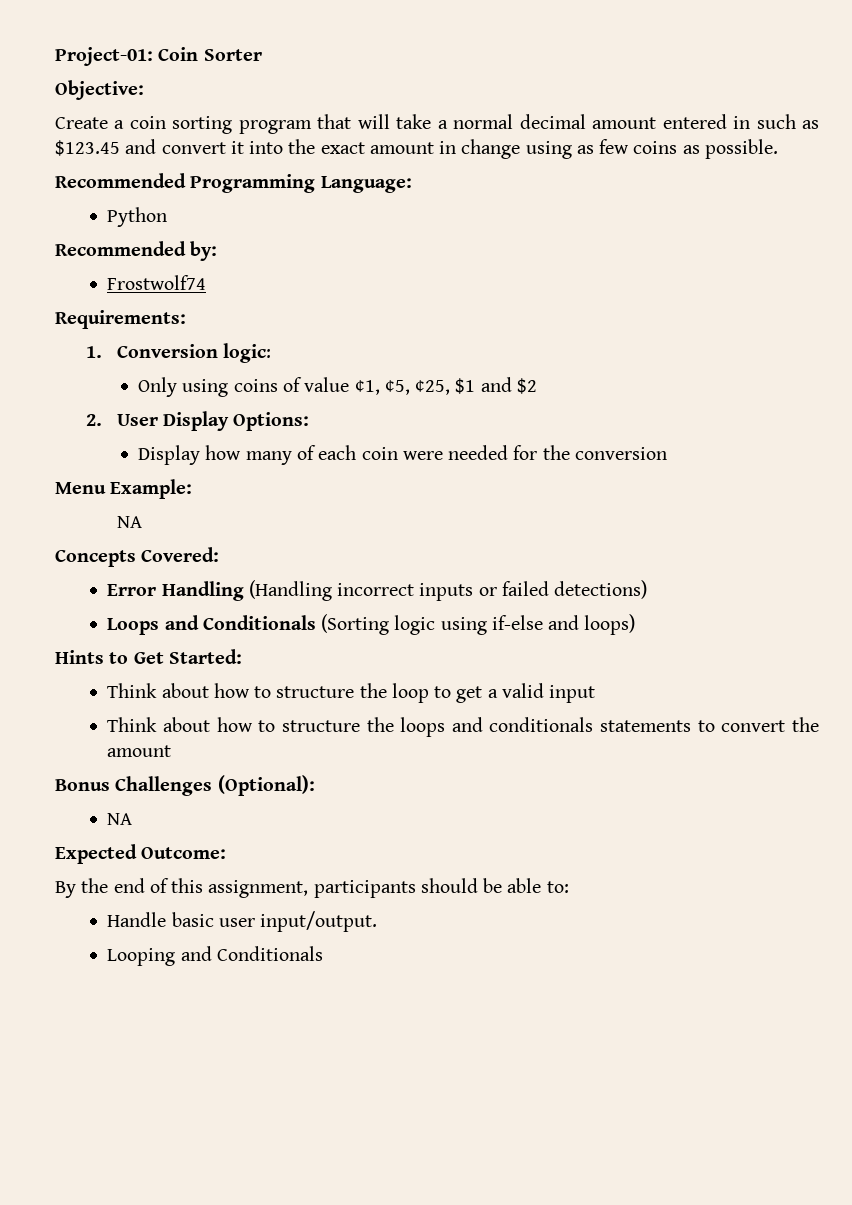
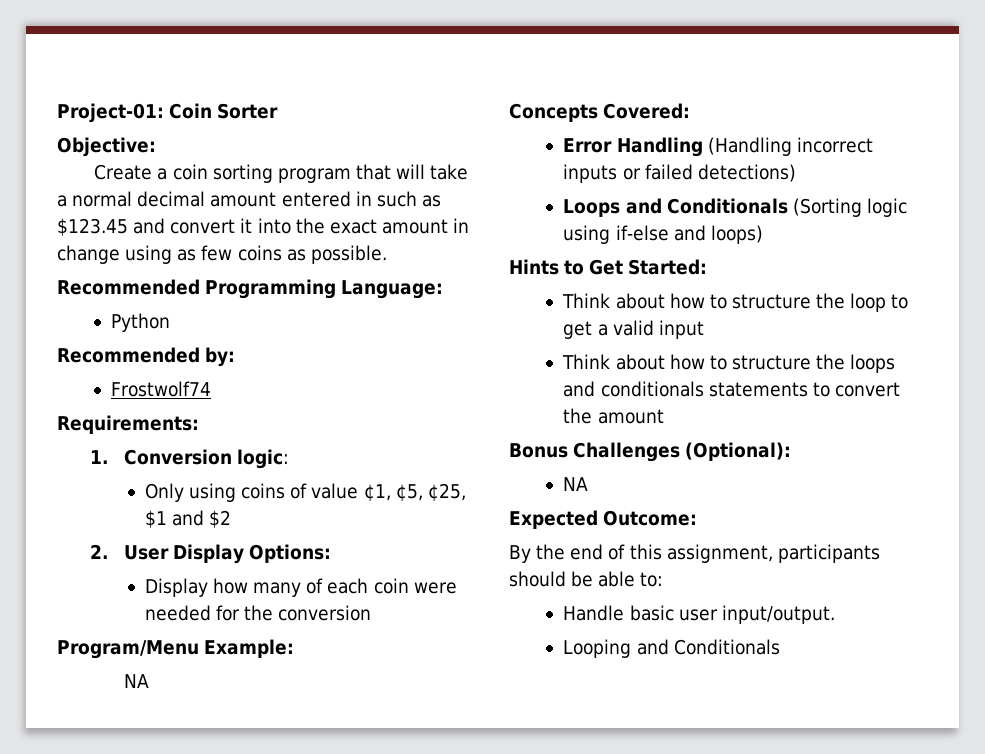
- Menu Example:
+ Program/Menu Example:

